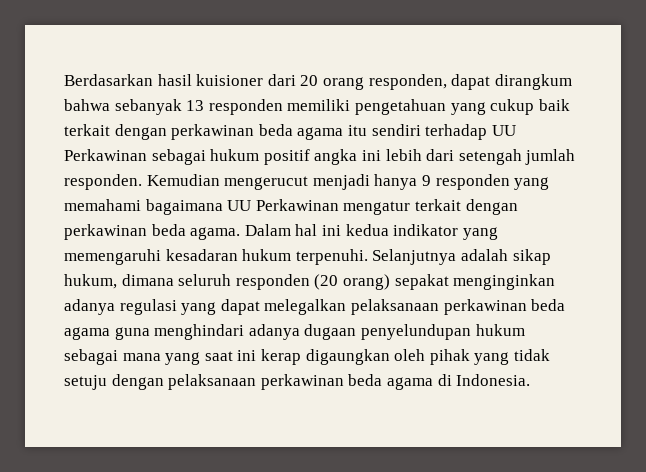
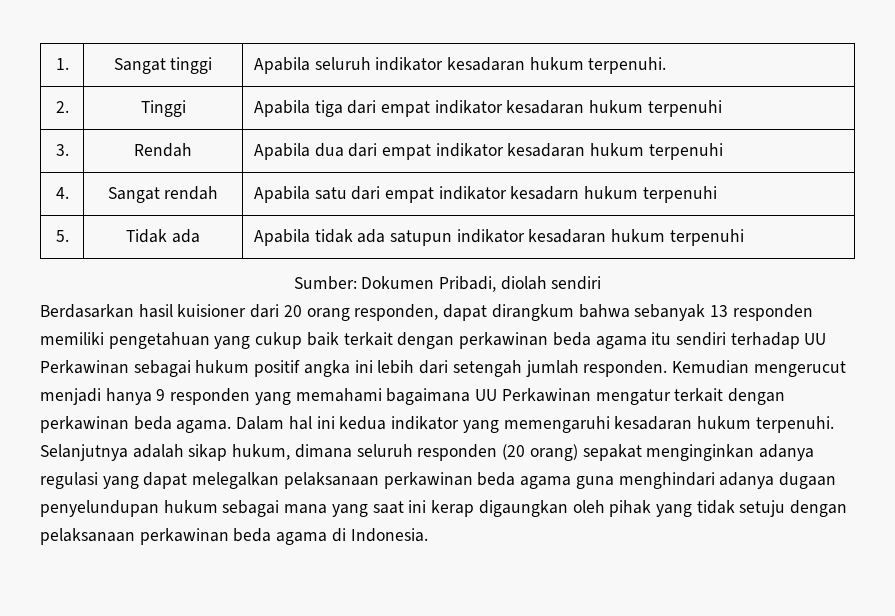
+ 1. | Sangat tinggi | Apabila seluruh indikator kesadaran hukum terpenuhi.
+ 2. | Tinggi | Apabila tiga dari empat indikator kesadaran hukum terpenuhi
+ 3. | Rendah | Apabila dua dari empat indikator kesadaran hukum terpenuhi
+ 4. | Sangat rendah | Apabila satu dari empat indikator kesadarn hukum terpenuhi
+ 5. | Tidak ada | Apabila tidak ada satupun indikator kesadaran hukum terpenuhi
+ Sumber: Dokumen Pribadi, diolah sendiri

